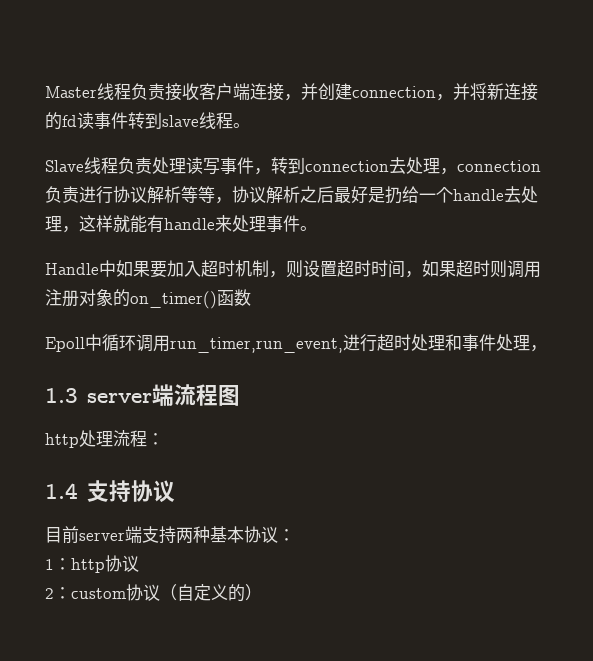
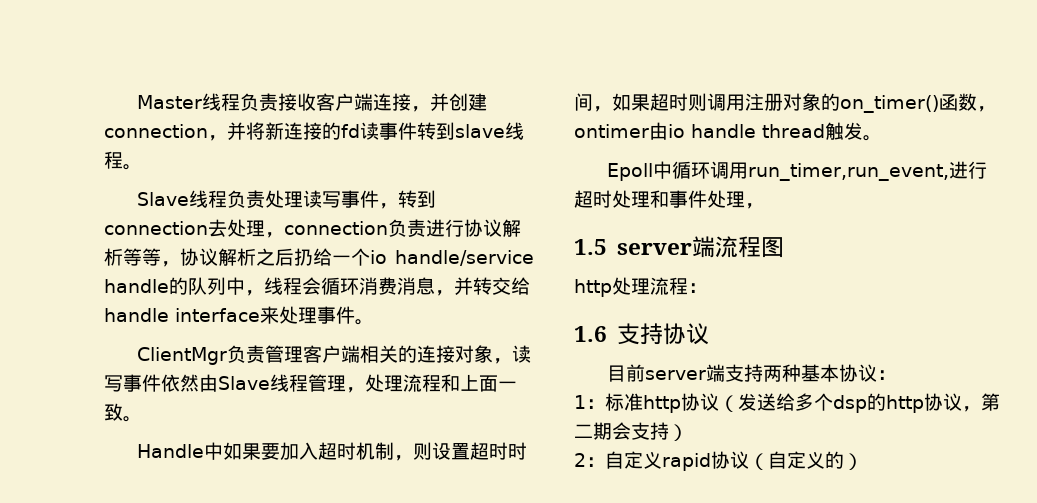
- Slave线程负责处理读写事件，转到connection去处理，connection负责进行协议解析等等，协议解析之后最好是扔给一个handle去处理，这样就能有handle来处理事件。
+ Slave线程负责处理读写事件，转到connection去处理，connection负责进行协议解析等等，协议解析之后扔给一个io handle/service handle的队列中，线程会循环消费消息，并转交给handle interface来处理事件。
+ ClientMgr负责管理客户端相关的连接对象，读写事件依然由Slave线程管理，处理流程和上面一致。
- Handle中如果要加入超时机制，则设置超时时间，如果超时则调用注册对象的on_timer()函数
+ Handle中如果要加入超时机制，则设置超时时间，如果超时则调用注册对象的on_timer()函数，ontimer由io handle thread触发。
- 1.3 server端流程图
+ 1.5 server端流程图
- 1.4支持协议
+ 1.6支持协议
- 1：http协议
+ 1：标准http协议（发送给多个dsp的http协议，第二期会支持）
- 2：custom协议（自定义的）
+ 2：自定义rapid协议（自定义的）

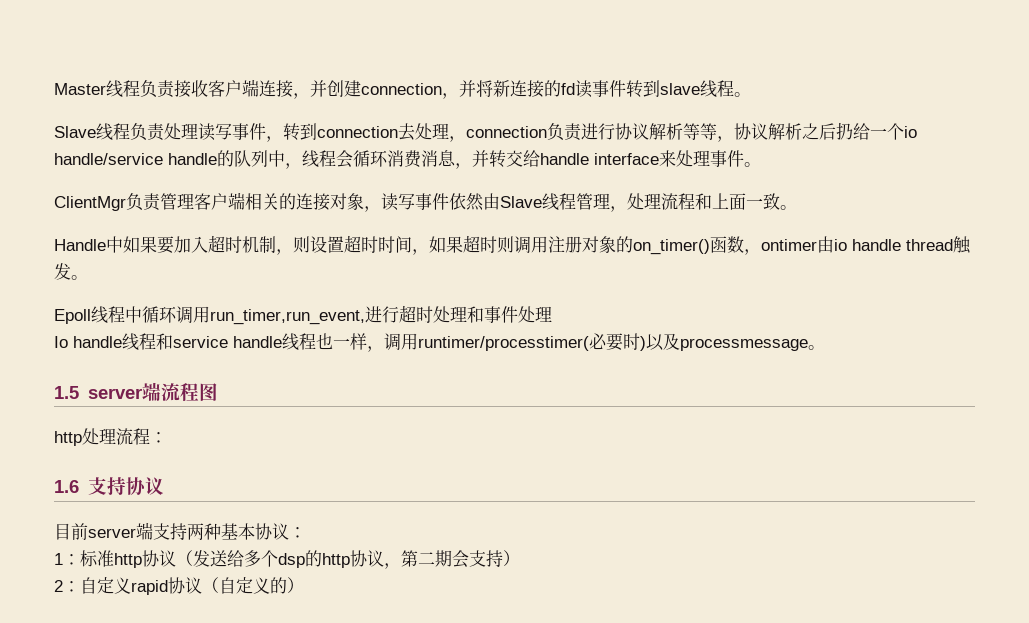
- Epoll中循环调用run_timer,run_event,进行超时处理和事件处理，
+ Epoll线程中循环调用run_timer,run_event,进行超时处理和事件处理
+ Io handle线程和service handle线程也一样，调用runtimer/processtimer(必要时)以及processmessage。

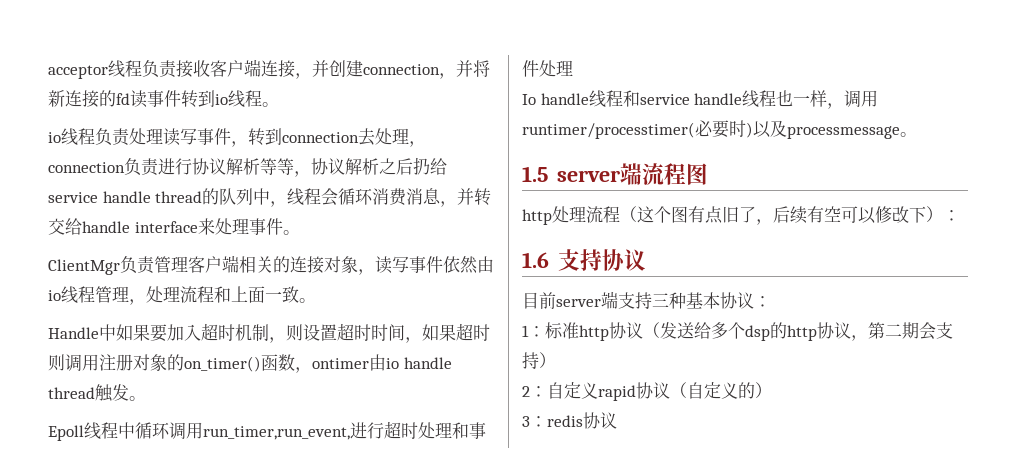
- Master线程负责接收客户端连接，并创建connection，并将新连接的fd读事件转到slave线程。
+ acceptor线程负责接收客户端连接，并创建connection，并将新连接的fd读事件转到io线程。
- Slave线程负责处理读写事件，转到connection去处理，connection负责进行协议解析等等，协议解析之后扔给一个io handle/service handle的队列中，线程会循环消费消息，并转交给handle interface来处理事件。
+ io线程负责处理读写事件，转到connection去处理，connection负责进行协议解析等等，协议解析之后扔给service handle thread的队列中，线程会循环消费消息，并转交给handle interface来处理事件。
- ClientMgr负责管理客户端相关的连接对象，读写事件依然由Slave线程管理，处理流程和上面一致。
+ ClientMgr负责管理客户端相关的连接对象，读写事件依然由io线程管理，处理流程和上面一致。
- http处理流程：
+ http处理流程（这个图有点旧了，后续有空可以修改下）：
- 目前server端支持两种基本协议：
+ 目前server端支持三种基本协议：
+ 3：redis协议

